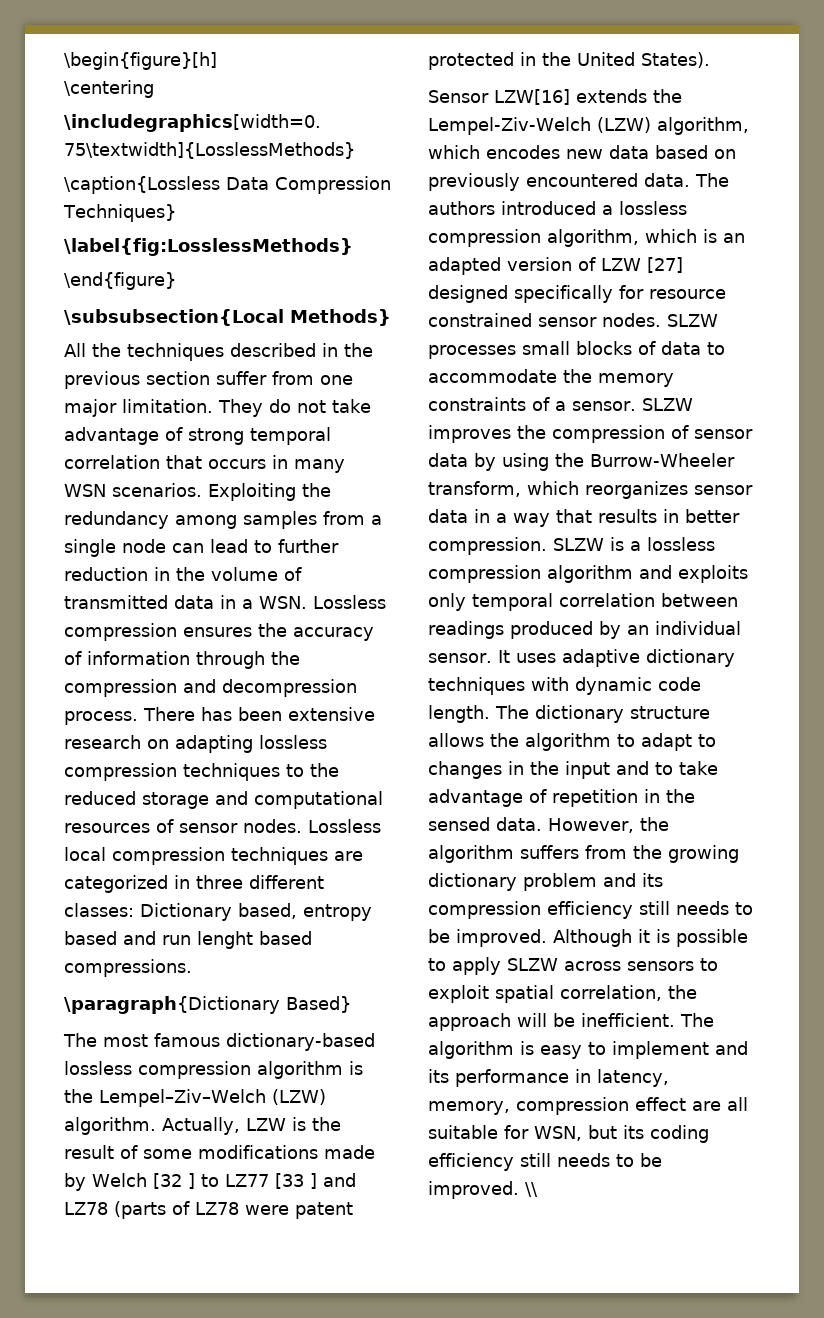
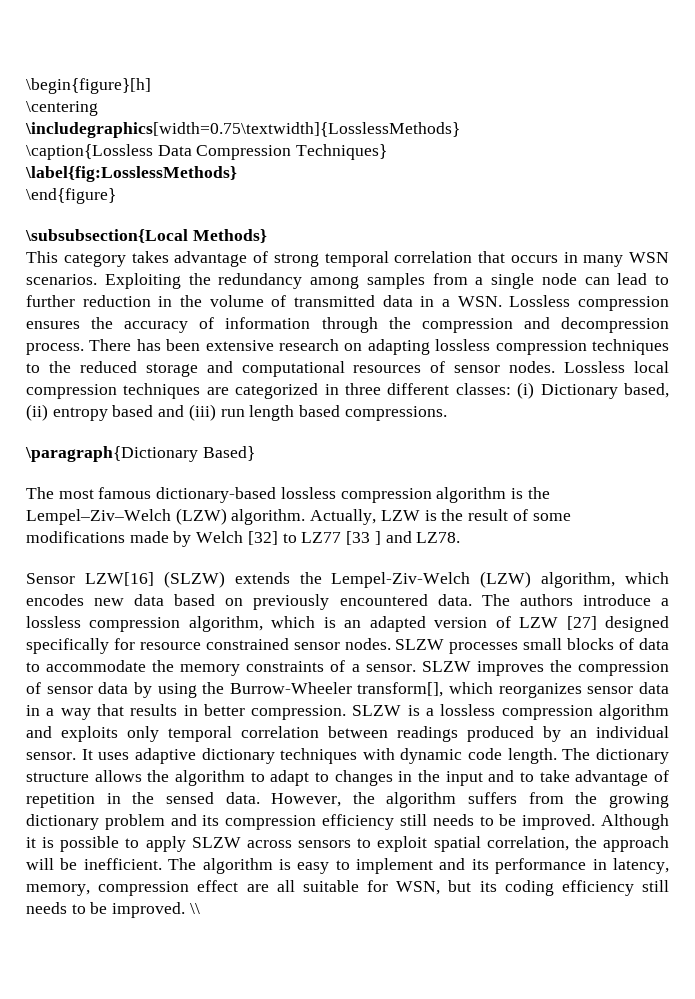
- All the techniques described in the previous section suffer from one major limitation. They do not take advantage of strong temporal correlation that occurs in many WSN scenarios.
+ This category takes advantage of strong temporal correlation that occurs in many WSN scenarios.
- Lossless local compression techniques are categorized in three different classes: Dictionary based, entropy based and run lenght based compressions.
+ Lossless local compression techniques are categorized in three different classes: (i) Dictionary based, (ii) entropy based and (iii) run length based compressions.
- Actually, LZW is the result of some modifications made by Welch [32 ] to LZ77 [33 ] and LZ78 (parts of LZ78 were patent protected in the United States).
+ Actually, LZW is the result of some modifications made by Welch [32] to LZ77 [33 ] and LZ78.
- Sensor LZW[16] extends the Lempel-Ziv-Welch (LZW) algorithm, which encodes new data based on previously encountered data.
+ Sensor LZW[16] (SLZW) extends the Lempel-Ziv-Welch (LZW) algorithm, which encodes new data based on previously encountered data.
- The authors introduced a lossless compression algorithm, which is an adapted version of LZW [27] designed specifically for resource constrained sensor nodes.
+ The authors introduce a lossless compression algorithm, which is an adapted version of LZW [27] designed specifically for resource constrained sensor nodes.
- SLZW improves the compression of sensor data by using the Burrow-Wheeler transform, which reorganizes sensor data in a way that results in better compression.
+ SLZW improves the compression of sensor data by using the Burrow-Wheeler transform[], which reorganizes sensor data in a way that results in better compression.

